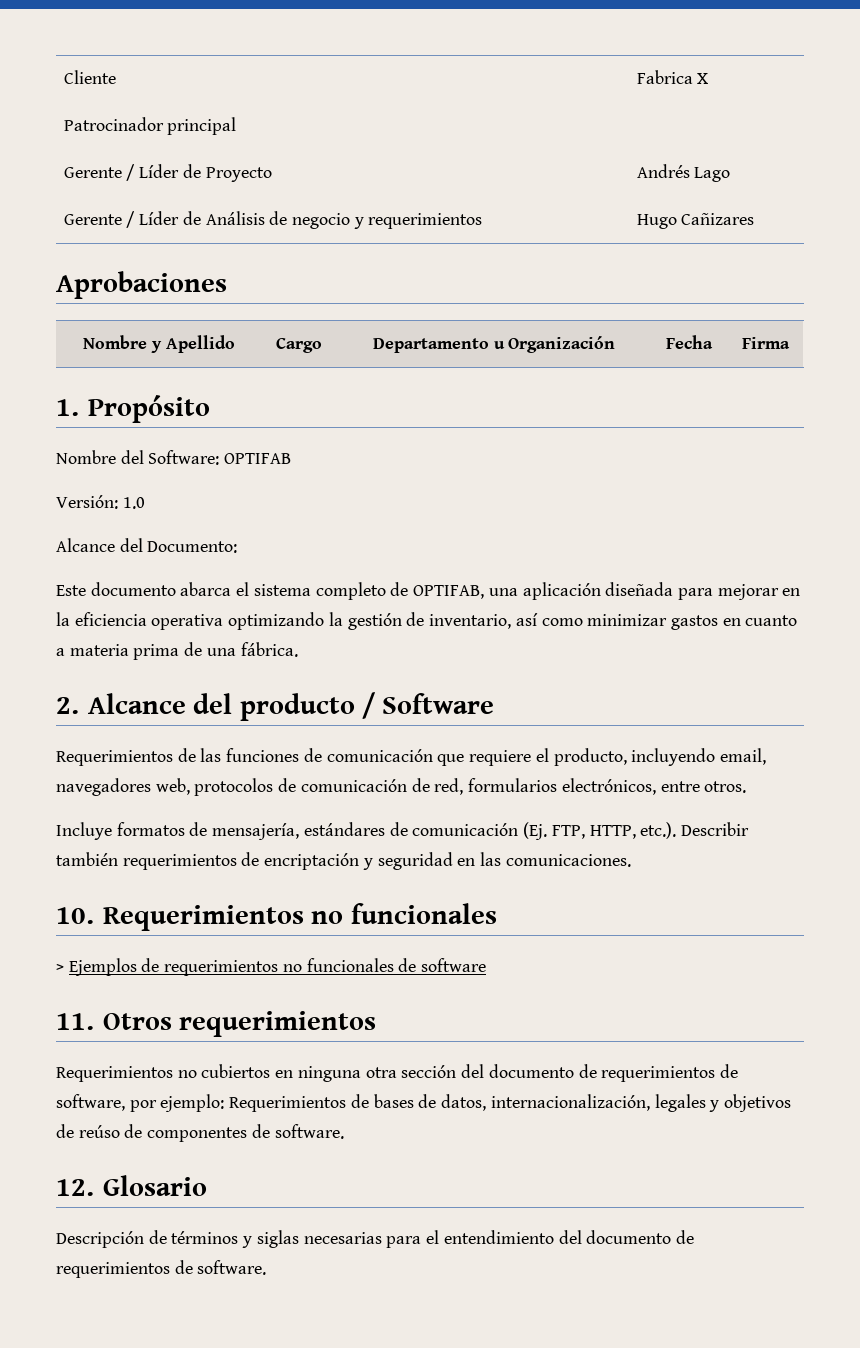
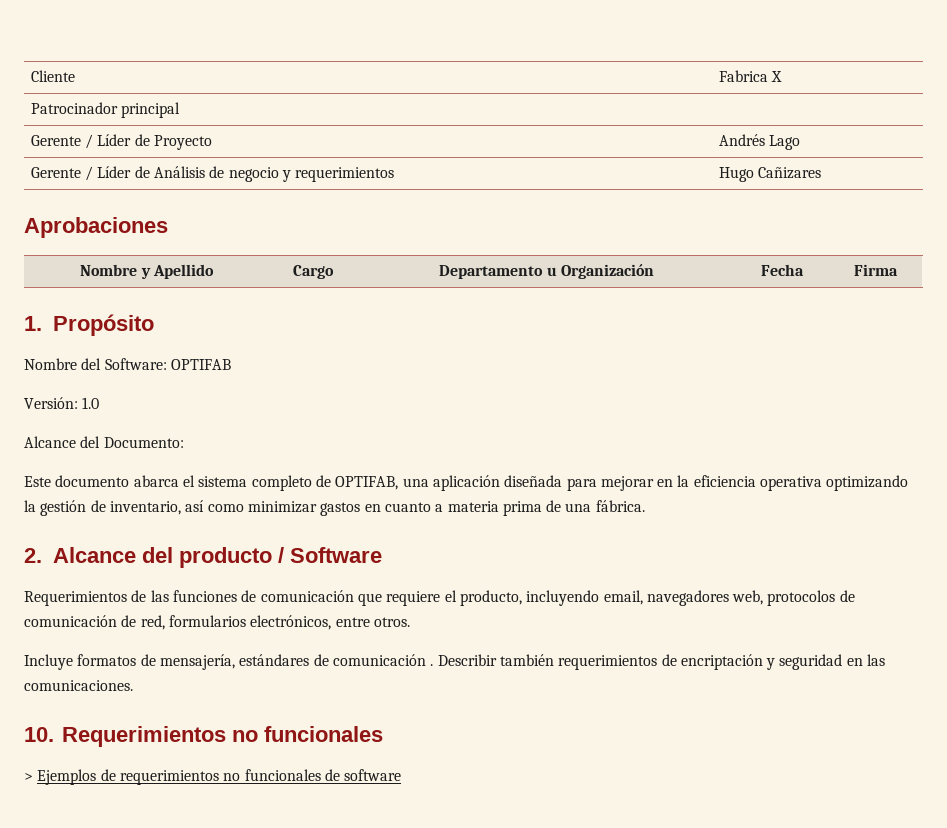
- Incluye formatos de mensajería, estándares de comunicación (Ej. FTP, HTTP, etc.). Describir también requerimientos de encriptación y seguridad en las comunicaciones.
+ Incluye formatos de mensajería, estándares de comunicación . Describir también requerimientos de encriptación y seguridad en las comunicaciones.
- 11. Otros requerimientos
- Requerimientos no cubiertos en ninguna otra sección del documento de requerimientos de software, por ejemplo: Requerimientos de bases de datos, internacionalización, legales y objetivos de reúso de componentes de software.
- 12. Glosario
- Descripción de términos y siglas necesarias para el entendimiento del documento de requerimientos de software.

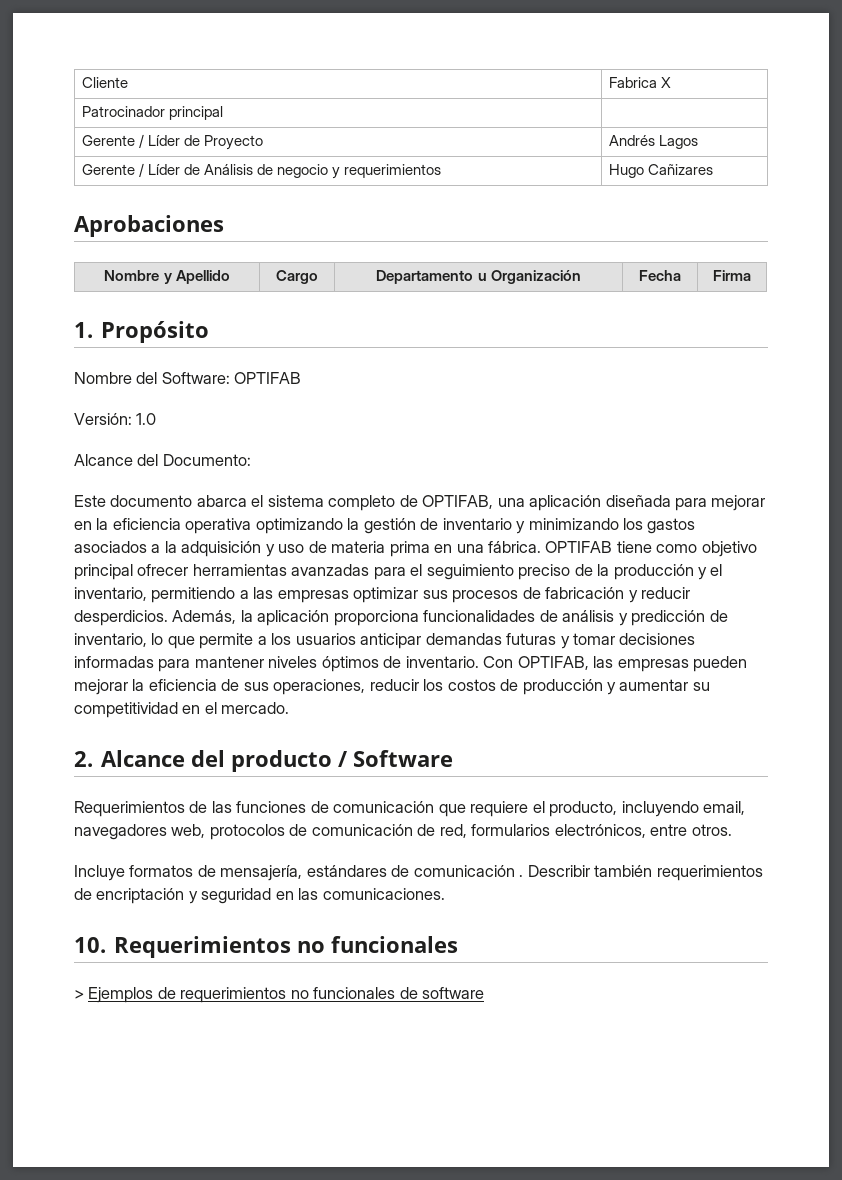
- Gerente / Líder de Proyecto | Andrés Lago
+ Gerente / Líder de Proyecto | Andrés Lagos
- Este documento abarca el sistema completo de OPTIFAB, una aplicación diseñada para mejorar en la eficiencia operativa optimizando la gestión de inventario, así como minimizar gastos en cuanto a materia prima de una fábrica.
+ Este documento abarca el sistema completo de OPTIFAB, una aplicación diseñada para mejorar en la eficiencia operativa optimizando la gestión de inventario y minimizando los gastos asociados a la adquisición y uso de materia prima en una fábrica. OPTIFAB tiene como objetivo principal ofrecer herramientas avanzadas para el seguimiento preciso de la producción y el inventario, permitiendo a las empresas optimizar sus procesos de fabricación y reducir desperdicios. Además, la aplicación proporciona funcionalidades de análisis y predicción de inventario, lo que permite a los usuarios anticipar demandas futuras y tomar decisiones informadas para mantener niveles óptimos de inventario. Con OPTIFAB, las empresas pueden mejorar la eficiencia de sus operaciones, reducir los costos de producción y aumentar su competitividad en el mercado.

